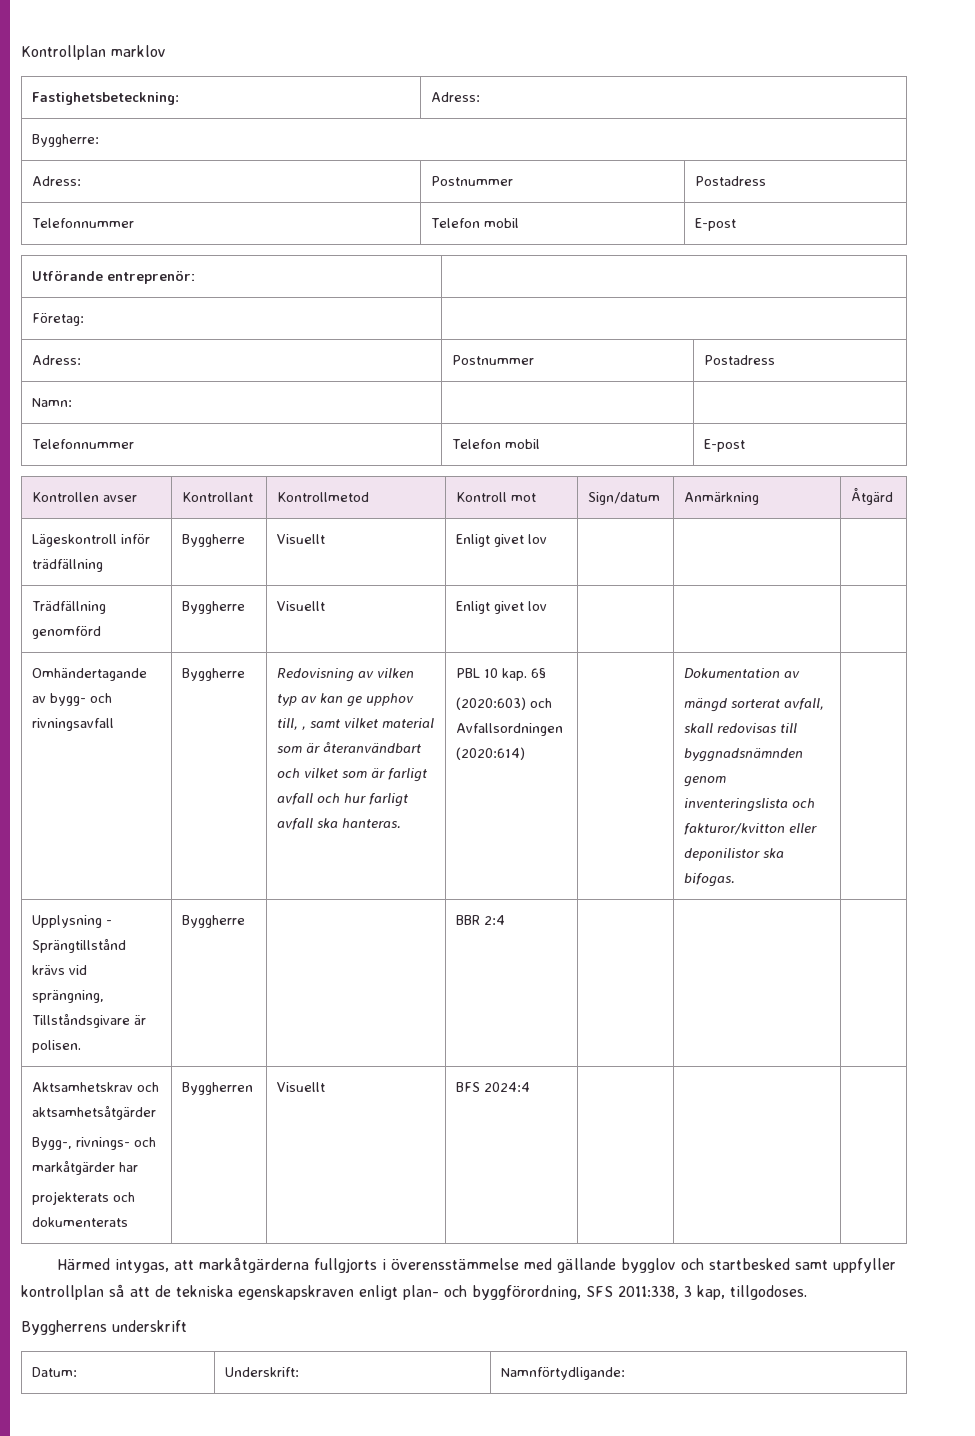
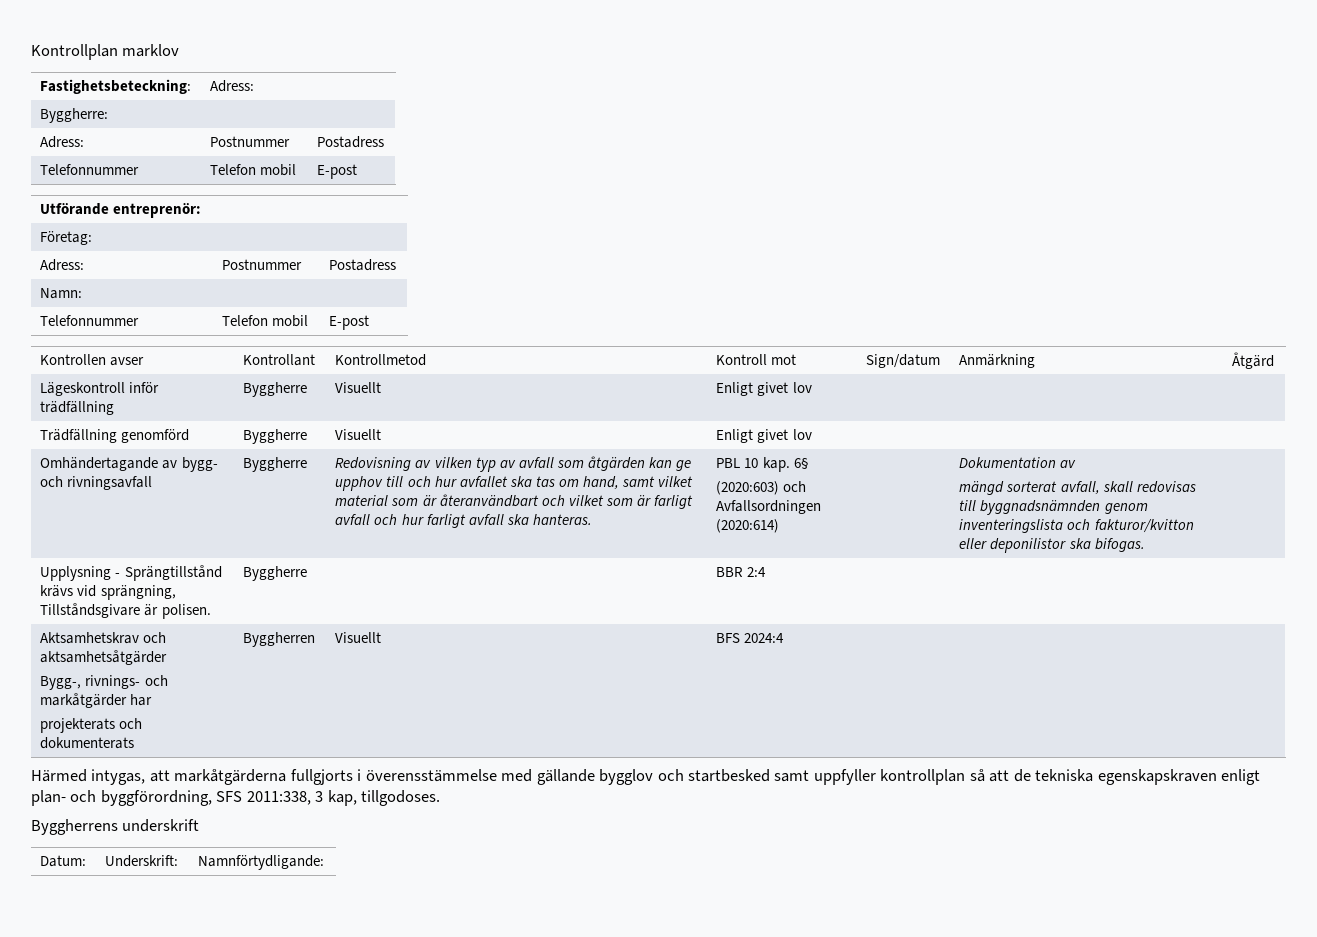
- Redovisning av vilken typ av kan ge upphov till, , samt vilket material som är återanvändbart och vilket som är farligt avfall och hur farligt avfall ska hanteras.
+ Redovisning av vilken typ av avfall som åtgärden kan ge upphov till och hur avfallet ska tas om hand, samt vilket material som är återanvändbart och vilket som är farligt avfall och hur farligt avfall ska hanteras.

